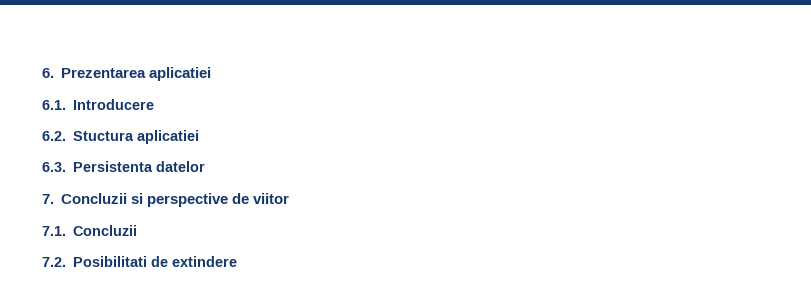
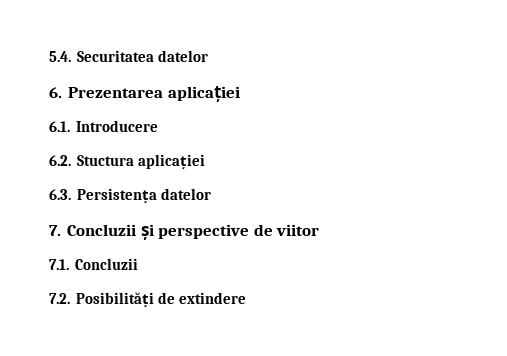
+ 5.4. Securitatea datelor
- 6. Prezentarea aplicatiei
+ 6. Prezentarea aplicației
- 6.2. Stuctura aplicatiei
+ 6.2. Stuctura aplicației
- 6.3. Persistenta datelor
+ 6.3. Persistența datelor
- 7. Concluzii si perspective de viitor
+ 7. Concluzii și perspective de viitor
- 7.2. Posibilitati de extindere
+ 7.2. Posibilități de extindere

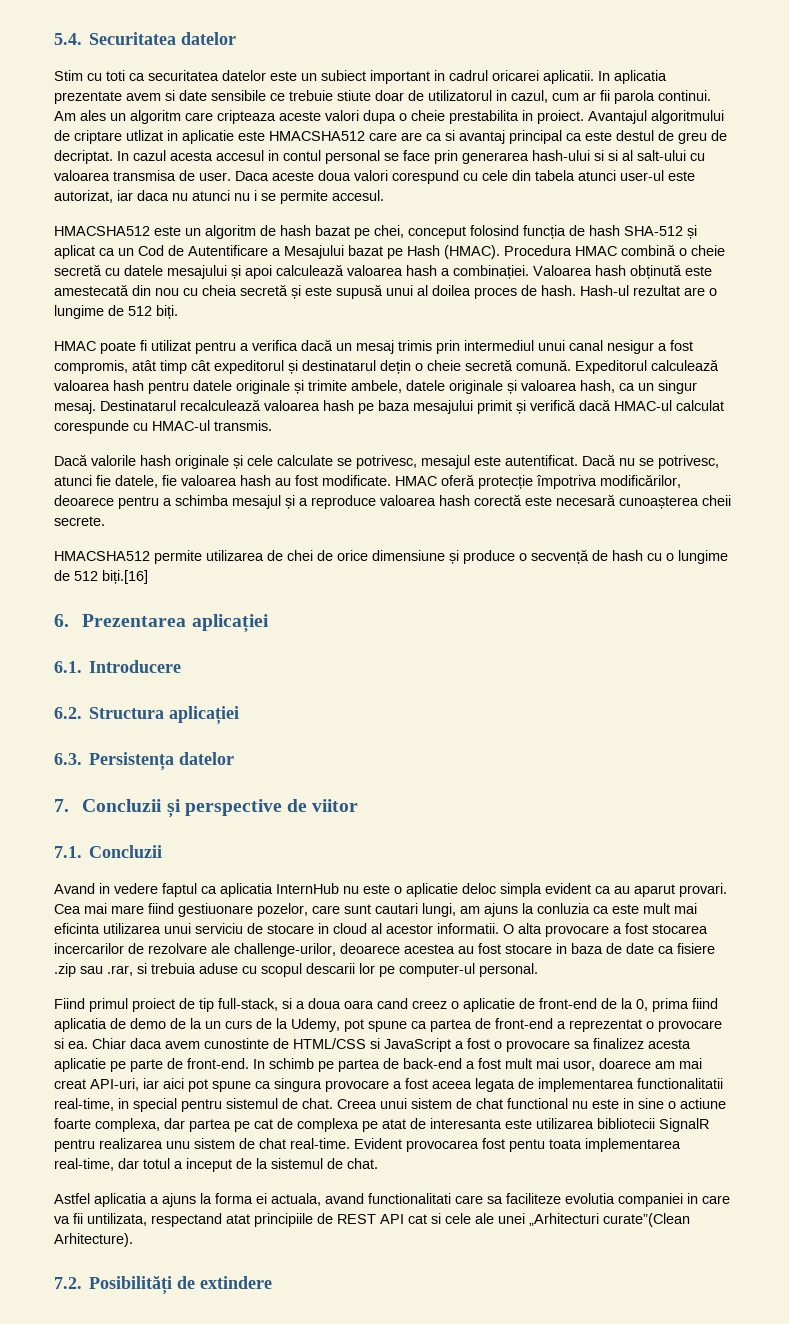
+ Stim cu toti ca securitatea datelor este un subiect important in cadrul oricarei aplicatii. In aplicatia prezentate avem si date sensibile ce trebuie stiute doar de utilizatorul in cazul, cum ar fii parola continui. Am ales un algoritm care cripteaza aceste valori dupa o cheie prestabilita in proiect. Avantajul algoritmului de criptare utlizat in aplicatie este HMACSHA512 care are ca si avantaj principal ca este destul de greu de decriptat. In cazul acesta accesul in contul personal se face prin generarea hash-ului si si al salt-ului cu valoarea transmisa de user. Daca aceste doua valori corespund cu cele din tabela atunci user-ul este autorizat, iar daca nu atunci nu i se permite accesul.
+ HMACSHA512 este un algoritm de hash bazat pe chei, conceput folosind funcția de hash SHA-512 și aplicat ca un Cod de Autentificare a Mesajului bazat pe Hash (HMAC). Procedura HMAC combină o cheie secretă cu datele mesajului și apoi calculează valoarea hash a combinației. Valoarea hash obținută este amestecată din nou cu cheia secretă și este supusă unui al doilea proces de hash. Hash-ul rezultat are o lungime de 512 biți.
+ HMAC poate fi utilizat pentru a verifica dacă un mesaj trimis prin intermediul unui canal nesigur a fost compromis, atât timp cât expeditorul și destinatarul dețin o cheie secretă comună. Expeditorul calculează valoarea hash pentru datele originale și trimite ambele, datele originale și valoarea hash, ca un singur mesaj. Destinatarul recalculează valoarea hash pe baza mesajului primit și verifică dacă HMAC-ul calculat corespunde cu HMAC-ul transmis.
+ Dacă valorile hash originale și cele calculate se potrivesc, mesajul este autentificat. Dacă nu se potrivesc, atunci fie datele, fie valoarea hash au fost modificate. HMAC oferă protecție împotriva modificărilor, deoarece pentru a schimba mesajul și a reproduce valoarea hash corectă este necesară cunoașterea cheii secrete.
+ HMACSHA512 permite utilizarea de chei de orice dimensiune și produce o secvență de hash cu o lungime de 512 biți.[16]
- 6.2. Stuctura aplicației
+ 6.2. Structura aplicației
+ Avand in vedere faptul ca aplicatia InternHub nu este o aplicatie deloc simpla evident ca au aparut provari. Cea mai mare fiind gestiuonare pozelor, care sunt cautari lungi, am ajuns la conluzia ca este mult mai eficinta utilizarea unui serviciu de stocare in cloud al acestor informatii. O alta provocare a fost stocarea incercarilor de rezolvare ale challenge-urilor, deoarece acestea au fost stocare in baza de date ca fisiere .zip sau .rar, si trebuia aduse cu scopul descarii lor pe computer-ul personal.
+ Fiind primul proiect de tip full-stack, si a doua oara cand creez o aplicatie de front-end de la 0, prima fiind aplicatia de demo de la un curs de la Udemy, pot spune ca partea de front-end a reprezentat o provocare si ea. Chiar daca avem cunostinte de HTML/CSS si JavaScript a fost o provocare sa finalizez acesta aplicatie pe parte de front-end. In schimb pe partea de back-end a fost mult mai usor, doarece am mai creat API-uri, iar aici pot spune ca singura provocare a fost aceea legata de implementarea functionalitatii real-time, in special pentru sistemul de chat. Creea unui sistem de chat functional nu este in sine o actiune foarte complexa, dar partea pe cat de complexa pe atat de interesanta este utilizarea bibliotecii SignalR pentru realizarea unu sistem de chat real-time. Evident provocarea fost pentu toata implementarea real-time, dar totul a inceput de la sistemul de chat.
+ Astfel aplicatia a ajuns la forma ei actuala, avand functionalitati care sa faciliteze evolutia companiei in care va fii untilizata, respectand atat principiile de REST API cat si cele ale unei „Arhitecturi curate”(Clean Arhitecture).

